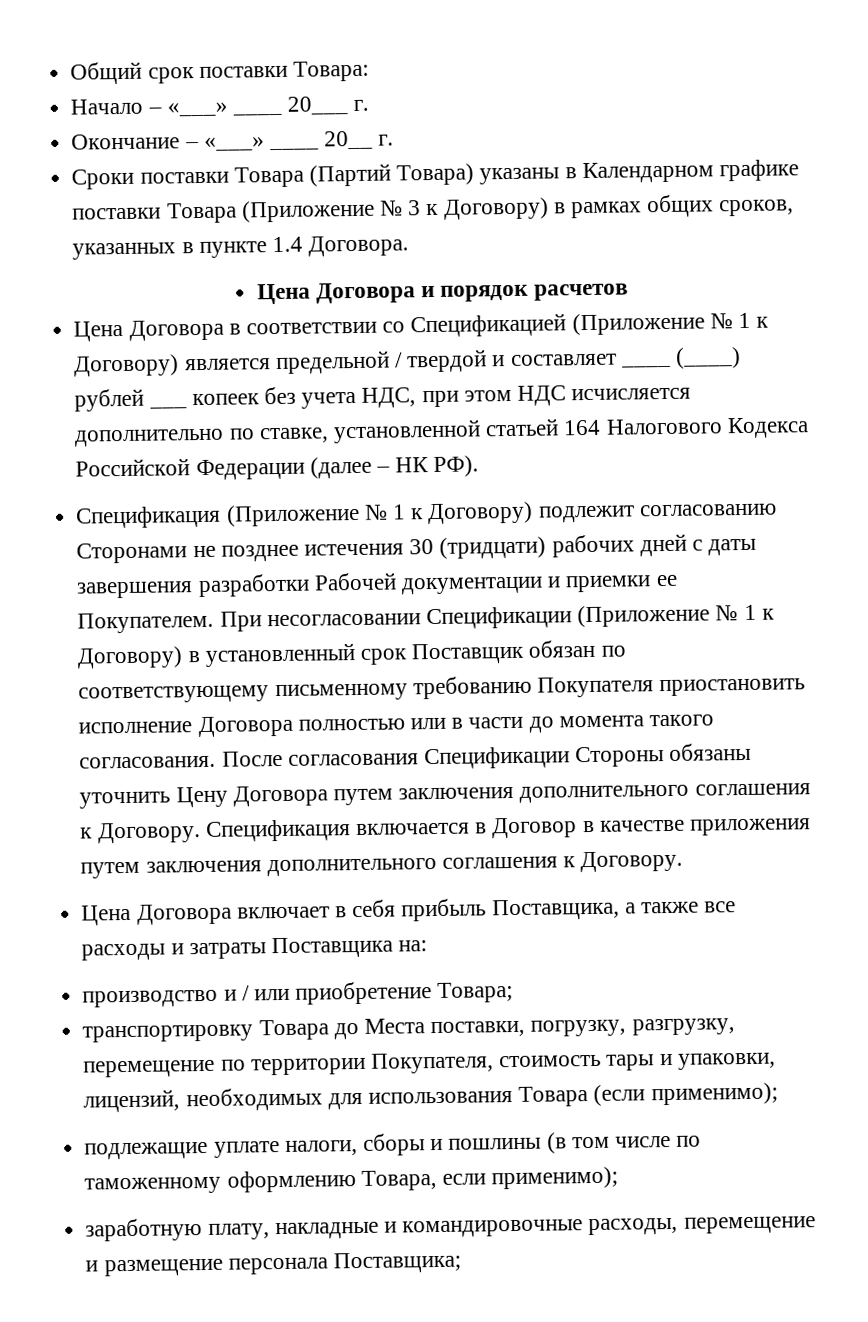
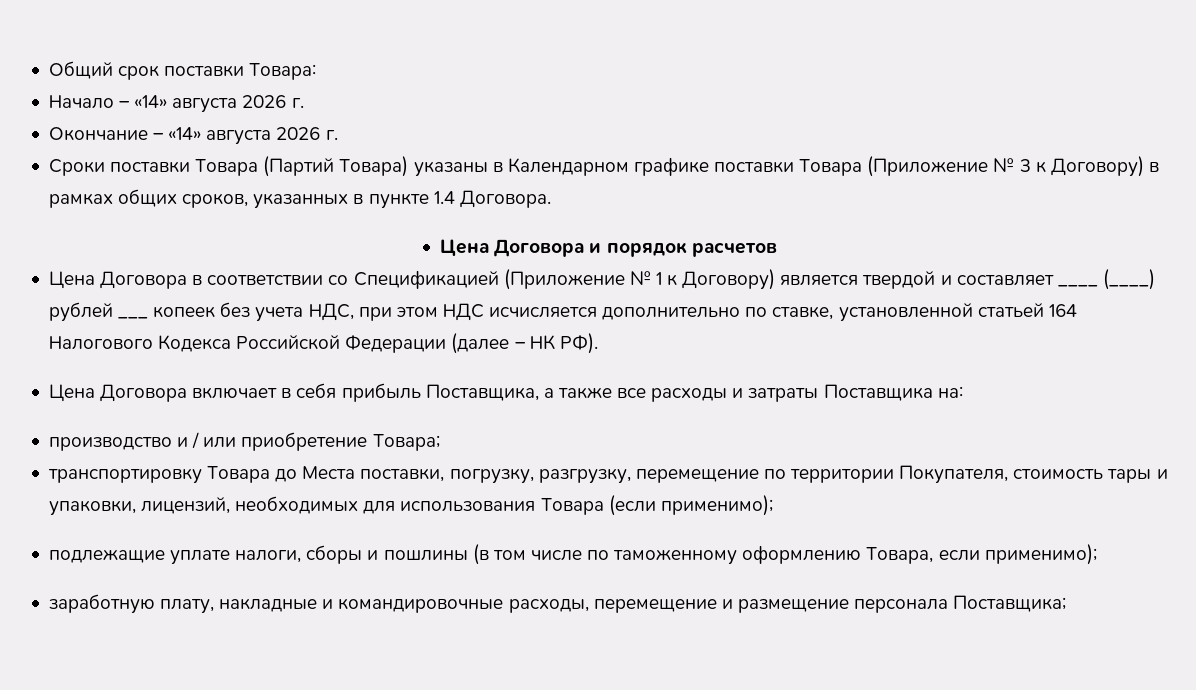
- Начало – «___» ____ 20___ г.
+ Начало – «14» августа 2026 г.
- Окончание – «___» ____ 20__ г.
+ Окончание – «14» августа 2026 г.
- Цена Договора в соответствии со Спецификацией (Приложение № 1 к Договору) является предельной / твердой и составляет ____ (____) рублей ___ копеек без учета НДС, при этом НДС исчисляется дополнительно по ставке, установленной статьей 164 Налогового Кодекса Российской Федерации (далее – НК РФ).
+ Цена Договора в соответствии со Спецификацией (Приложение № 1 к Договору) является твердой и составляет ____ (____) рублей ___ копеек без учета НДС, при этом НДС исчисляется дополнительно по ставке, установленной статьей 164 Налогового Кодекса Российской Федерации (далее – НК РФ).
- Спецификация (Приложение № 1 к Договору) подлежит согласованию Сторонами не позднее истечения 30 (тридцати) рабочих дней с даты завершения разработки Рабочей документации и приемки ее Покупателем. При несогласовании Спецификации (Приложение № 1 к Договору) в установленный срок Поставщик обязан по соответствующему письменному требованию Покупателя приостановить исполнение Договора полностью или в части до момента такого согласования. После согласования Спецификации Стороны обязаны уточнить Цену Договора путем заключения дополнительного соглашения к Договору. Спецификация включается в Договор в качестве приложения путем заключения дополнительного соглашения к Договору.

